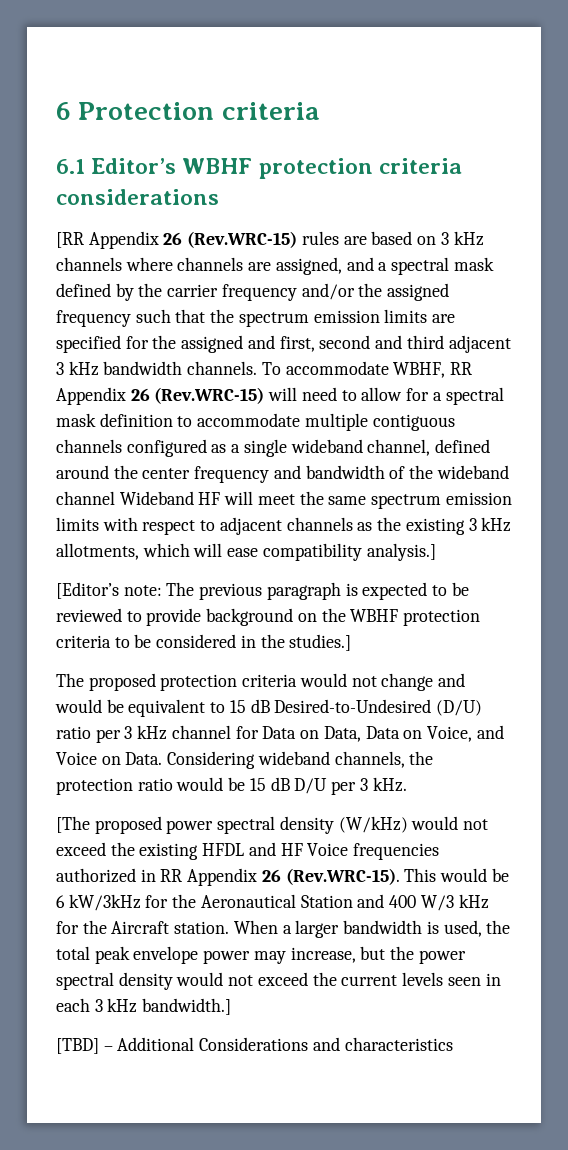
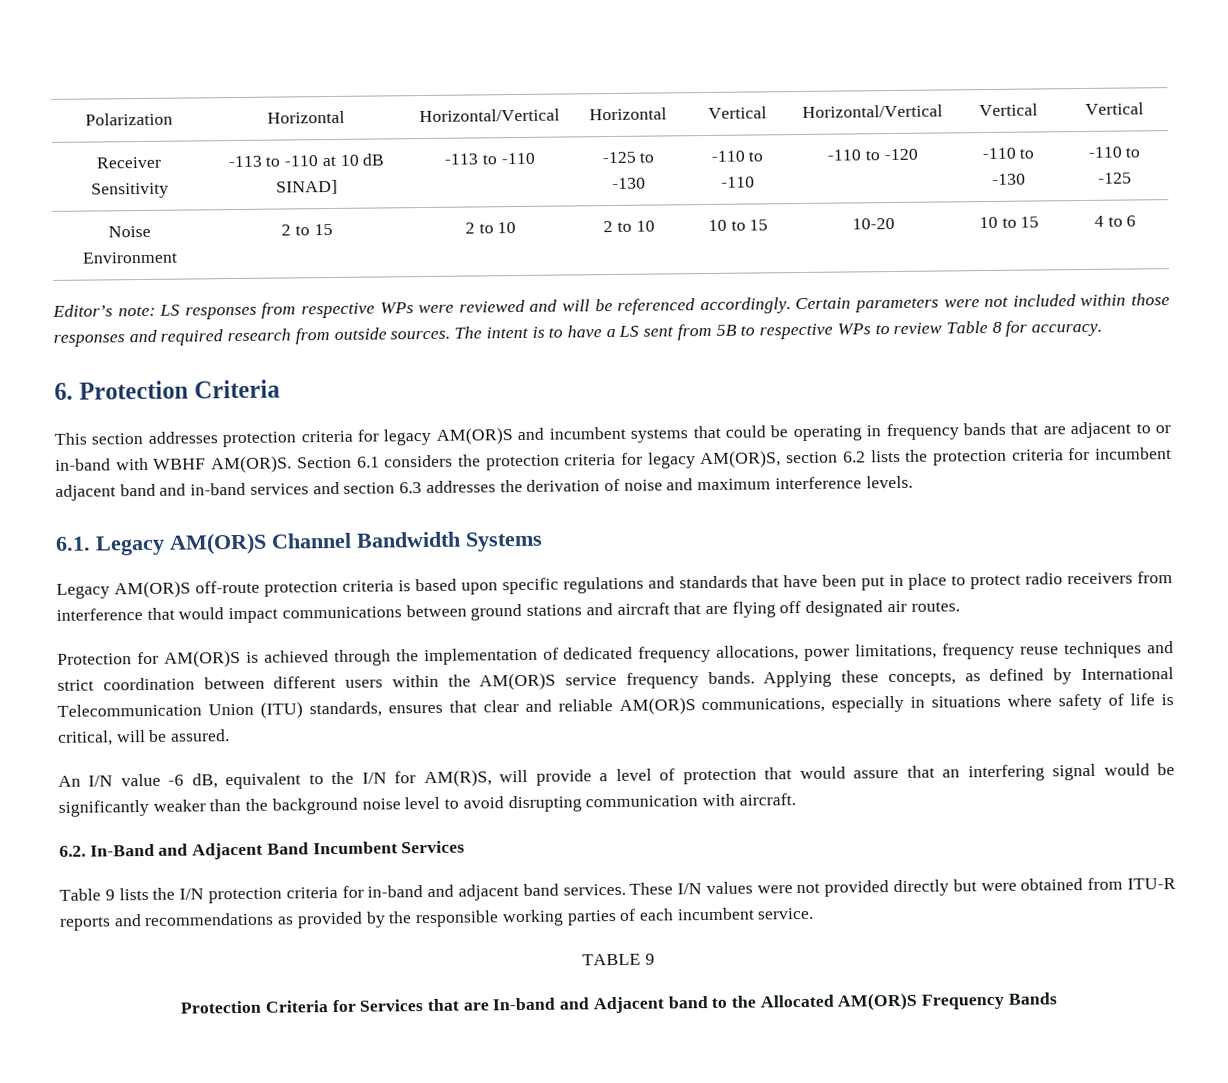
- 6 Protection criteria
- 6.1 Editor’s WBHF protection criteria considerations
- [RR Appendix 26 (Rev.WRC-15) rules are based on 3 kHz channels where channels are assigned, and a spectral mask defined by the carrier frequency and/or the assigned frequency such that the spectrum emission limits are specified for the assigned and first, second and third adjacent 3 kHz bandwidth channels. To accommodate WBHF, RR Appendix 26 (Rev.WRC-15) will need to allow for a spectral mask definition to accommodate multiple contiguous channels configured as a single wideband channel, defined around the center frequency and bandwidth of the wideband channel Wideband HF will meet the same spectrum emission limits with respect to adjacent channels as the existing 3 kHz allotments, which will ease compatibility analysis.]
- [Editor’s note: The previous paragraph is expected to be reviewed to provide background on the WBHF protection criteria to be considered in the studies.]
- The proposed protection criteria would not change and would be equivalent to 15 dB Desired-to-Undesired (D/U) ratio per 3 kHz channel for Data on Data, Data on Voice, and Voice on Data. Considering wideband channels, the protection ratio would be 15 dB D/U per 3 kHz.
- [The proposed power spectral density (W/kHz) would not exceed the existing HFDL and HF Voice frequencies authorized in RR Appendix 26 (Rev.WRC-15). This would be 6 kW/3kHz for the Aeronautical Station and 400 W/3 kHz for the Aircraft station. When a larger bandwidth is used, the total peak envelope power may increase, but the power spectral density would not exceed the current levels seen in each 3 kHz bandwidth.]
- [TBD] – Additional Considerations and characteristics
+ Polarization | Horizontal | Horizontal/Vertical | Horizontal | Vertical | Horizontal/Vertical | Vertical | Vertical
+ Receiver Sensitivity | -113 to -110 at 10 dB SINAD] | -113 to -110 | -125 to -130 | -110 to -110 | -110 to -120 | -110 to -130 | -110 to -125
+ Noise Environment | 2 to 15 | 2 to 10 | 2 to 10 | 10 to 15 | 10-20 | 10 to 15 | 4 to 6
+ Editor’s note: LS responses from respective WPs were reviewed and will be referenced accordingly. Certain parameters were not included within those responses and required research from outside sources. The intent is to have a LS sent from 5B to respective WPs to review Table 8 for accuracy.
+ 6. Protection Criteria
+ This section addresses protection criteria for legacy AM(OR)S and incumbent systems that could be operating in frequency bands that are adjacent to or in-band with WBHF AM(OR)S. Section 6.1 considers the protection criteria for legacy AM(OR)S, section 6.2 lists the protection criteria for incumbent adjacent band and in-band services and section 6.3 addresses the derivation of noise and maximum interference levels.
+ 6.1. Legacy AM(OR)S Channel Bandwidth Systems
+ Legacy AM(OR)S off-route protection criteria is based upon specific regulations and standards that have been put in place to protect radio receivers from interference that would impact communications between ground stations and aircraft that are flying off designated air routes.
+ Protection for AM(OR)S is achieved through the implementation of dedicated frequency allocations, power limitations, frequency reuse techniques and strict coordination between different users within the AM(OR)S service frequency bands. Applying these concepts, as defined by International Telecommunication Union (ITU) standards, ensures that clear and reliable AM(OR)S communications, especially in situations where safety of life is critical, will be assured.
+ An I/N value -6 dB, equivalent to the I/N for AM(R)S, will provide a level of protection that would assure that an interfering signal would be significantly weaker than the background noise level to avoid disrupting communication with aircraft.
+ 6.2. In-Band and Adjacent Band Incumbent Services
+ Table 9 lists the I/N protection criteria for in-band and adjacent band services. These I/N values were not provided directly but were obtained from ITU-R reports and recommendations as provided by the responsible working parties of each incumbent service.
+ TABLE 9
+ Protection Criteria for Services that are In-band and Adjacent band to the Allocated AM(OR)S Frequency Bands

